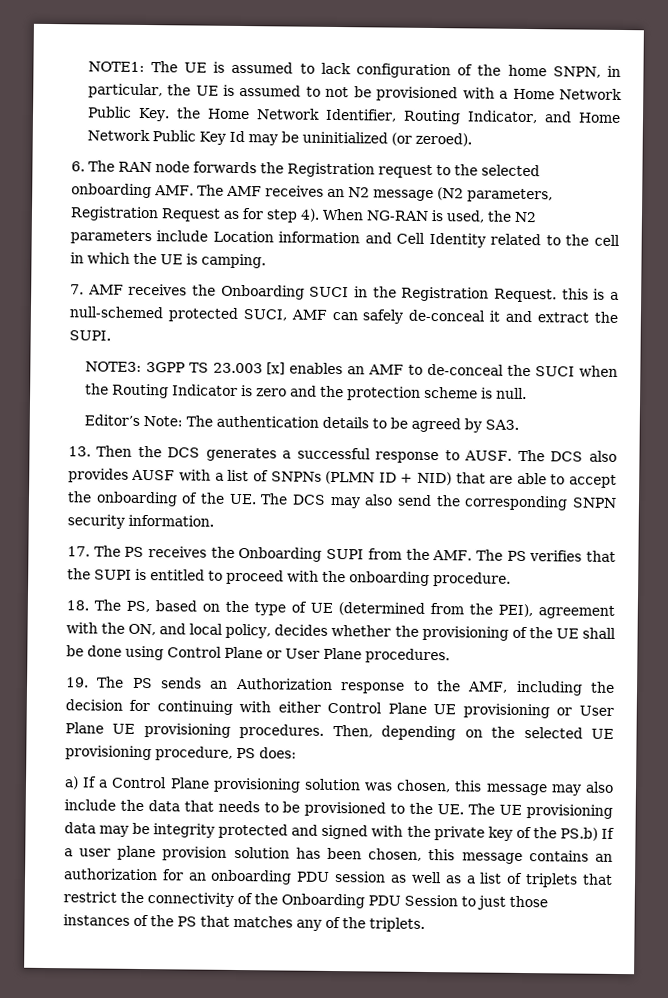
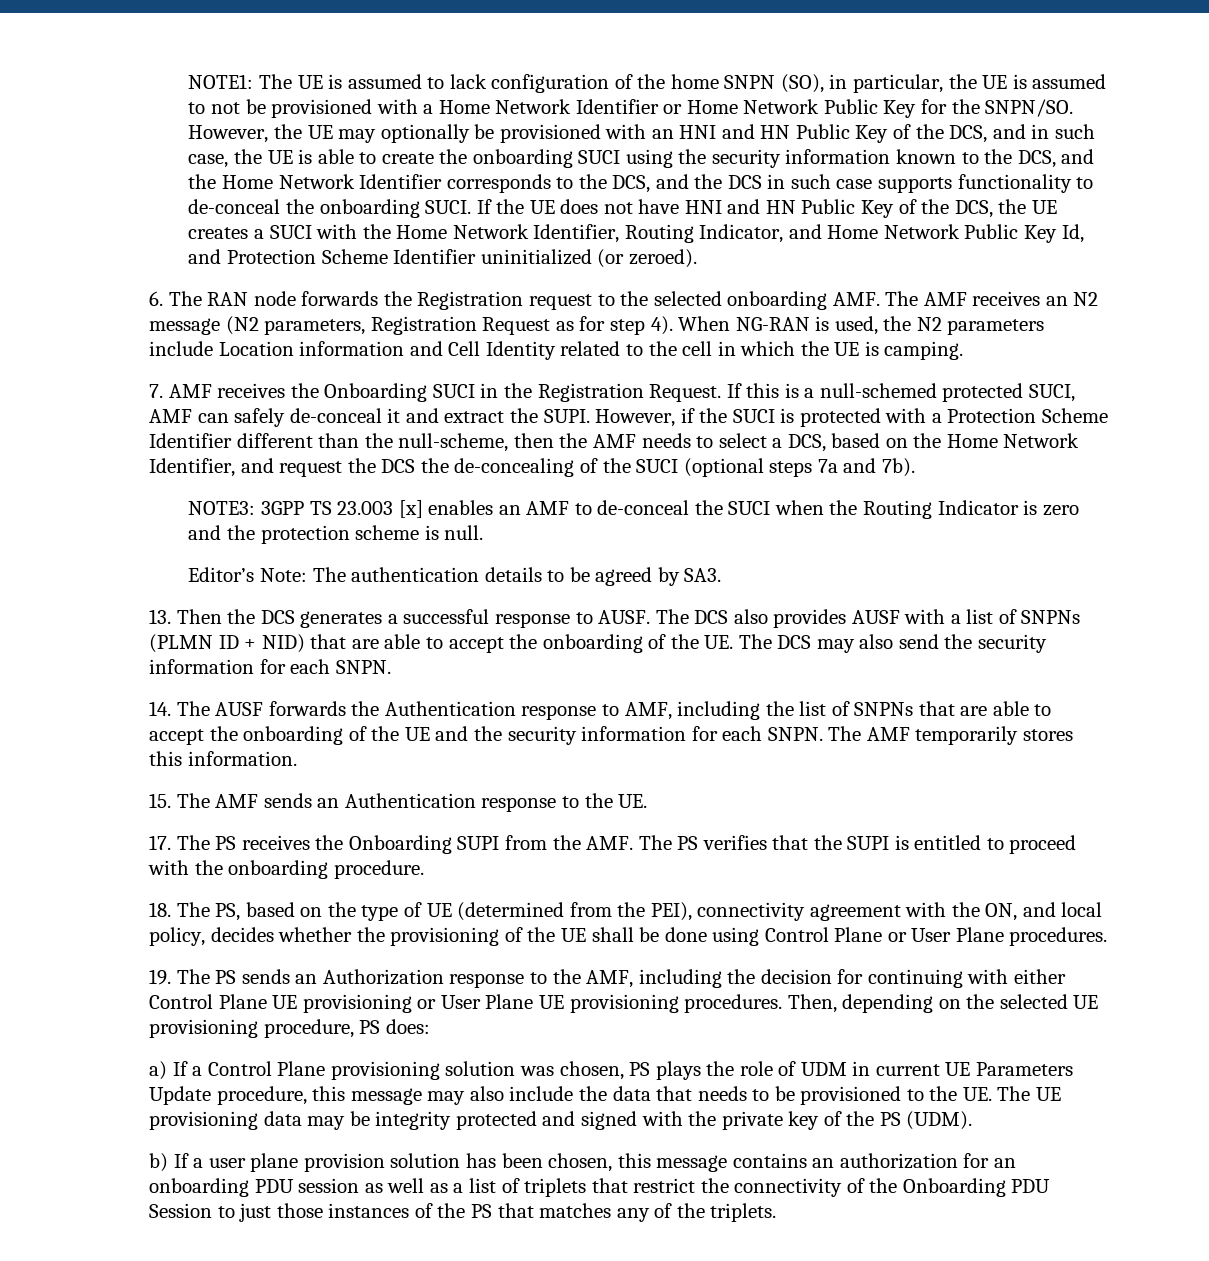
- NOTE1: The UE is assumed to lack configuration of the home SNPN, in particular, the UE is assumed to not be provisioned with a Home Network Public Key. the Home Network Identifier, Routing Indicator, and Home Network Public Key Id may be uninitialized (or zeroed).
+ NOTE1: The UE is assumed to lack configuration of the home SNPN (SO), in particular, the UE is assumed to not be provisioned with a Home Network Identifier or Home Network Public Key for the SNPN/SO. However, the UE may optionally be provisioned with an HNI and HN Public Key of the DCS, and in such case, the UE is able to create the onboarding SUCI using the security information known to the DCS, and the Home Network Identifier corresponds to the DCS, and the DCS in such case supports functionality to de-conceal the onboarding SUCI. If the UE does not have HNI and HN Public Key of the DCS, the UE creates a SUCI with the Home Network Identifier, Routing Indicator, and Home Network Public Key Id, and Protection Scheme Identifier uninitialized (or zeroed).
- 7. AMF receives the Onboarding SUCI in the Registration Request. this is a null-schemed protected SUCI, AMF can safely de-conceal it and extract the SUPI.
+ 7. AMF receives the Onboarding SUCI in the Registration Request. If this is a null-schemed protected SUCI, AMF can safely de-conceal it and extract the SUPI. However, if the SUCI is protected with a Protection Scheme Identifier different than the null-scheme, then the AMF needs to select a DCS, based on the Home Network Identifier, and request the DCS the de-concealing of the SUCI (optional steps 7a and 7b).
- The DCS also provides AUSF with a list of SNPNs (PLMN ID + NID) that are able to accept the onboarding of the UE. The DCS may also send the corresponding SNPN security information.
+ The DCS also provides AUSF with a list of SNPNs (PLMN ID + NID) that are able to accept the onboarding of the UE. The DCS may also send the security information for each SNPN.
+ 14. The AUSF forwards the Authentication response to AMF, including the list of SNPNs that are able to accept the onboarding of the UE and the security information for each SNPN. The AMF temporarily stores this information.
+ 15. The AMF sends an Authentication response to the UE.
- 18. The PS, based on the type of UE (determined from the PEI), agreement with the ON, and local policy, decides whether the provisioning of the UE shall be done using Control Plane or User Plane procedures.
+ 18. The PS, based on the type of UE (determined from the PEI), connectivity agreement with the ON, and local policy, decides whether the provisioning of the UE shall be done using Control Plane or User Plane procedures.
- a) If a Control Plane provisioning solution was chosen, this message may also include the data that needs to be provisioned to the UE. The UE provisioning data may be integrity protected and signed with the private key of the PS.b) If a user plane provision solution has been chosen, this message contains an authorization for an onboarding PDU session as well as a list of triplets that restrict the connectivity of the Onboarding PDU Session to just those instances of the PS that matches any of the triplets.
+ a) If a Control Plane provisioning solution was chosen, PS plays the role of UDM in current UE Parameters Update procedure, this message may also include the data that needs to be provisioned to the UE. The UE provisioning data may be integrity protected and signed with the private key of the PS (UDM).
+ b) If a user plane provision solution has been chosen, this message contains an authorization for an onboarding PDU session as well as a list of triplets that restrict the connectivity of the Onboarding PDU Session to just those instances of the PS that matches any of the triplets.

